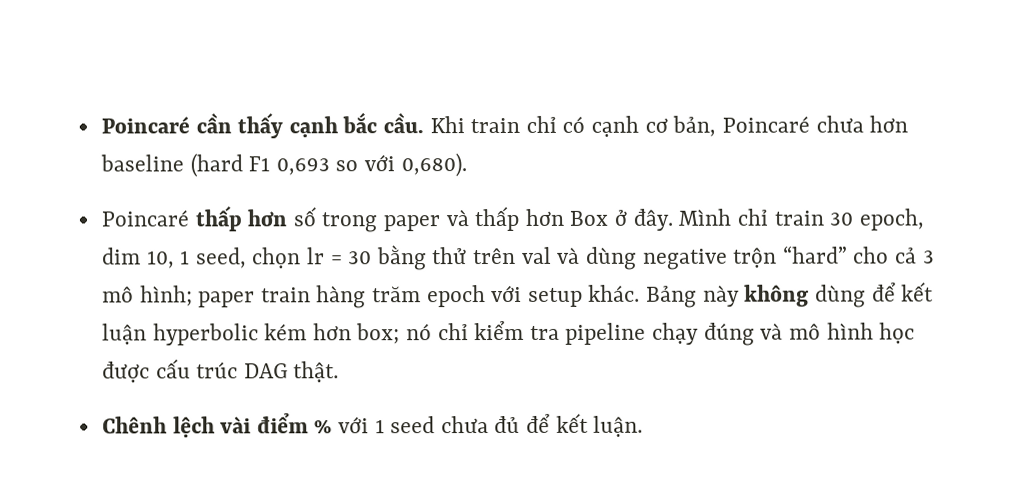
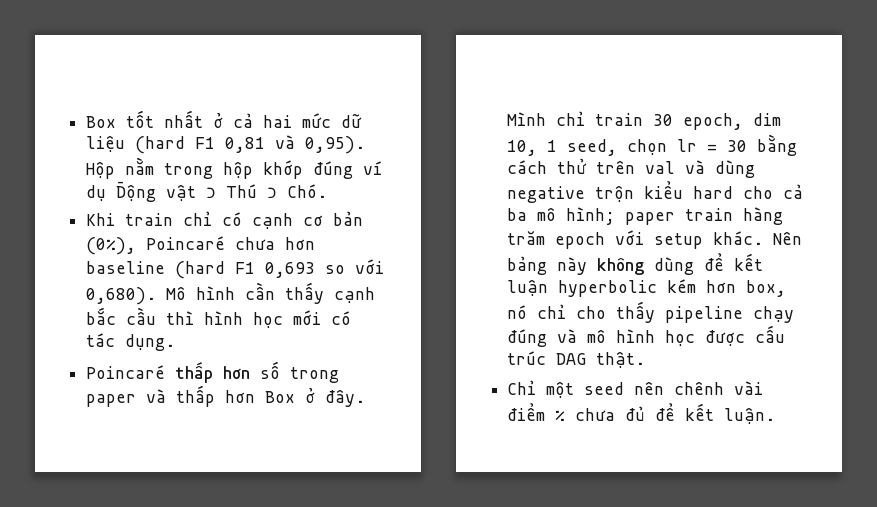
- Poincaré cần thấy cạnh bắc cầu. Khi train chỉ có cạnh cơ bản, Poincaré chưa hơn baseline (hard F1 0,693 so với 0,680).
+ Box tốt nhất ở cả hai mức dữ liệu (hard F1 0,81 và 0,95). Hộp nằm trong hộp khớp đúng ví dụ Động vật ⊃ Thú ⊃ Chó.
+ Khi train chỉ có cạnh cơ bản (0%), Poincaré chưa hơn baseline (hard F1 0,693 so với 0,680). Mô hình cần thấy cạnh bắc cầu thì hình học mới có tác dụng.
- Mình chỉ train 30 epoch, dim 10, 1 seed, chọn lr = 30 bằng thử trên val và dùng negative trộn “hard” cho cả 3 mô hình; paper train hàng trăm epoch với setup khác.
+ Mình chỉ train 30 epoch, dim 10, 1 seed, chọn lr = 30 bằng cách thử trên val và dùng negative trộn kiểu hard cho cả ba mô hình; paper train hàng trăm epoch với setup khác.
- Bảng này không dùng để kết luận hyperbolic kém hơn box; nó chỉ kiểm tra pipeline chạy đúng và mô hình học được cấu trúc DAG thật.
+ Nên bảng này không dùng để kết luận hyperbolic kém hơn box, nó chỉ cho thấy pipeline chạy đúng và mô hình học được cấu trúc DAG thật.
- Chênh lệch vài điểm % với 1 seed chưa đủ để kết luận.
+ Chỉ một seed nên chênh vài điểm % chưa đủ để kết luận.

